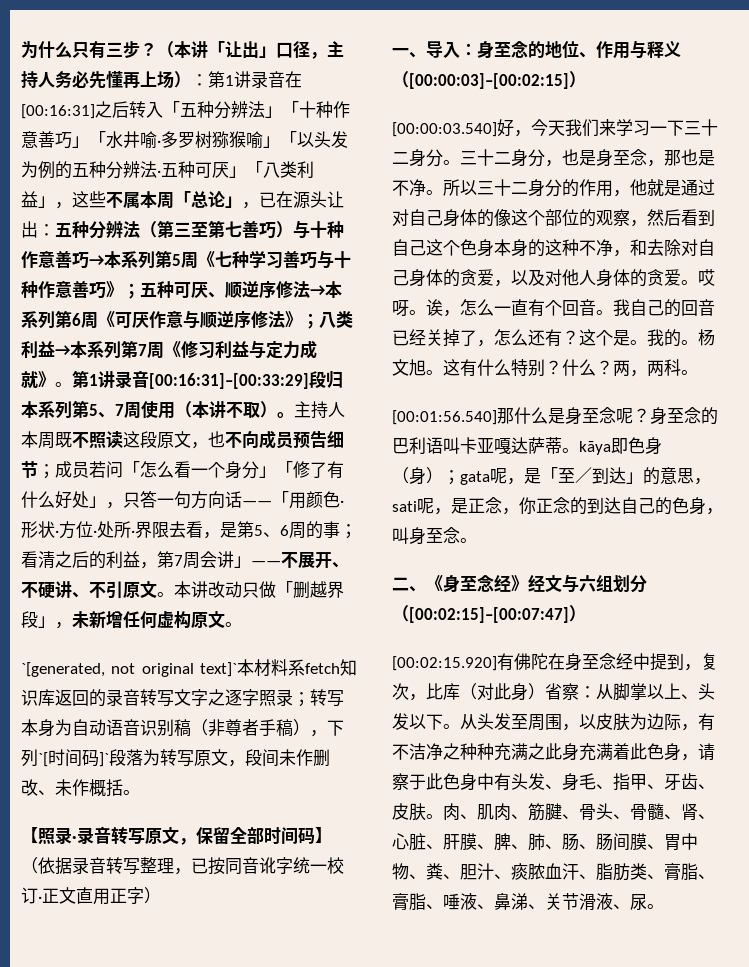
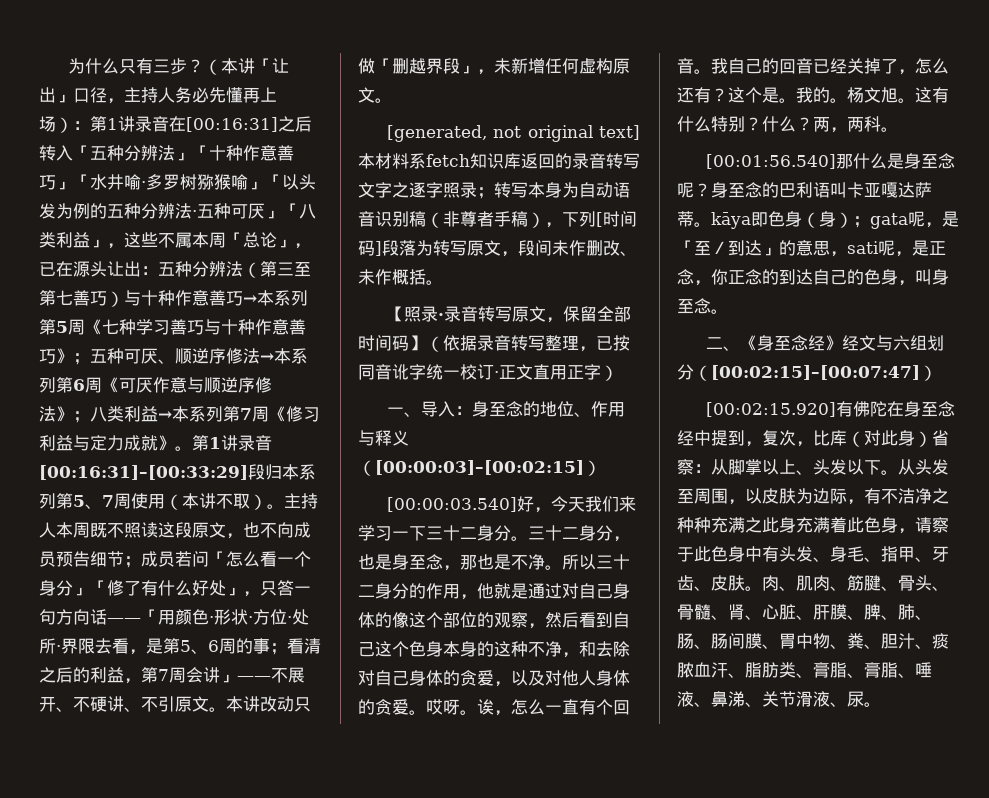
- `[generated, not original text]`本材料系fetch知识库返回的录音转写文字之逐字照录；转写本身为自动语音识别稿（非尊者手稿），下列`[时间码]`段落为转写原文，段间未作删改、未作概括。
+ [generated, not original text]本材料系fetch知识库返回的录音转写文字之逐字照录；转写本身为自动语音识别稿（非尊者手稿），下列[时间码]段落为转写原文，段间未作删改、未作概括。

